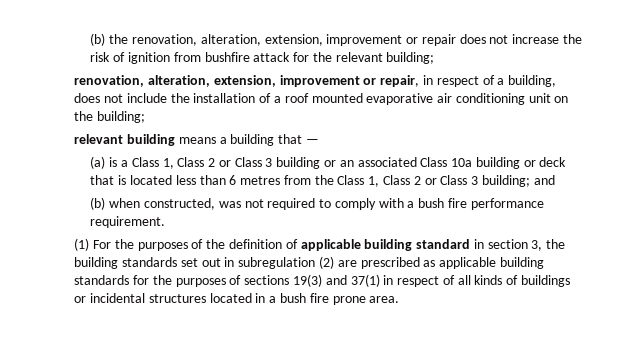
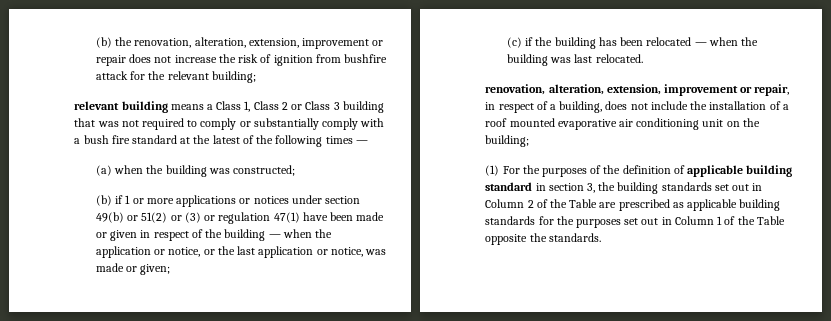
+ relevant building means a Class 1, Class 2 or Class 3 building that was not required to comply or substantially comply with a bush fire standard at the latest of the following times —
+ (a) when the building was constructed;
+ (b) if 1 or more applications or notices under section 49(b) or 51(2) or (3) or regulation 47(1) have been made or given in respect of the building — when the application or notice, or the last application or notice, was made or given;
+ (c) if the building has been relocated — when the building was last relocated.
- relevant building means a building that —
- (a) is a Class 1, Class 2 or Class 3 building or an associated Class 10a building or deck that is located less than 6 metres from the Class 1, Class 2 or Class 3 building; and
- (b) when constructed, was not required to comply with a bush fire performance requirement.
- (1) For the purposes of the definition of applicable building standard in section 3, the building standards set out in subregulation (2) are prescribed as applicable building standards for the purposes of sections 19(3) and 37(1) in respect of all kinds of buildings or incidental structures located in a bush fire prone area.
+ (1) For the purposes of the definition of applicable building standard in section 3, the building standards set out in Column 2 of the Table are prescribed as applicable building standards for the purposes set out in Column 1 of the Table opposite the standards.

